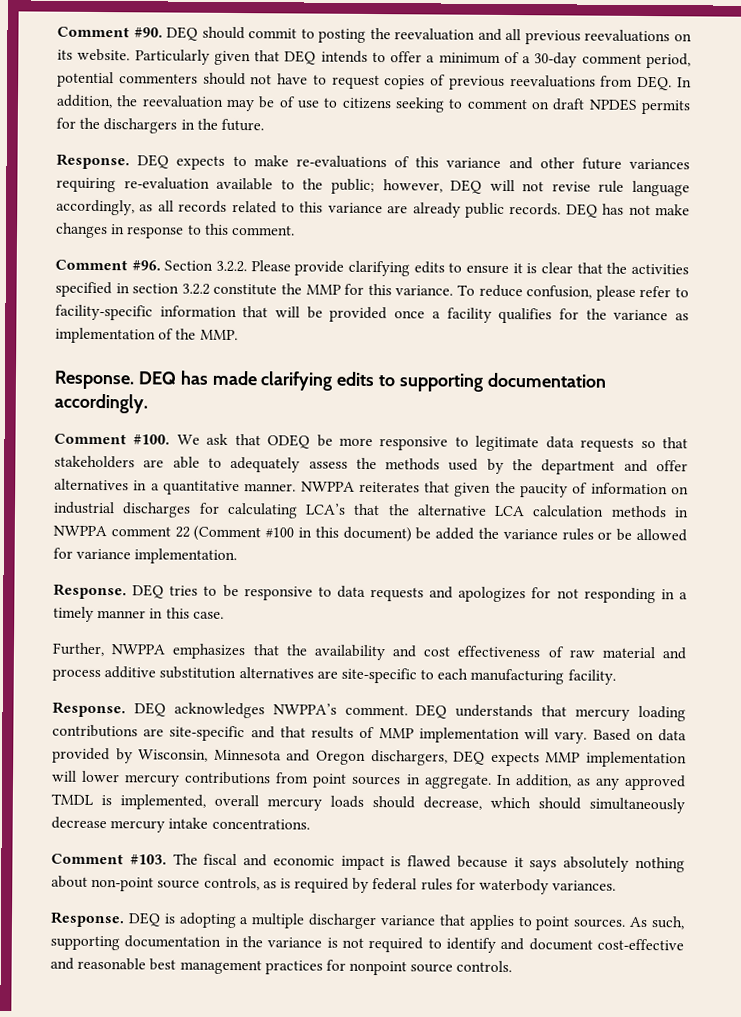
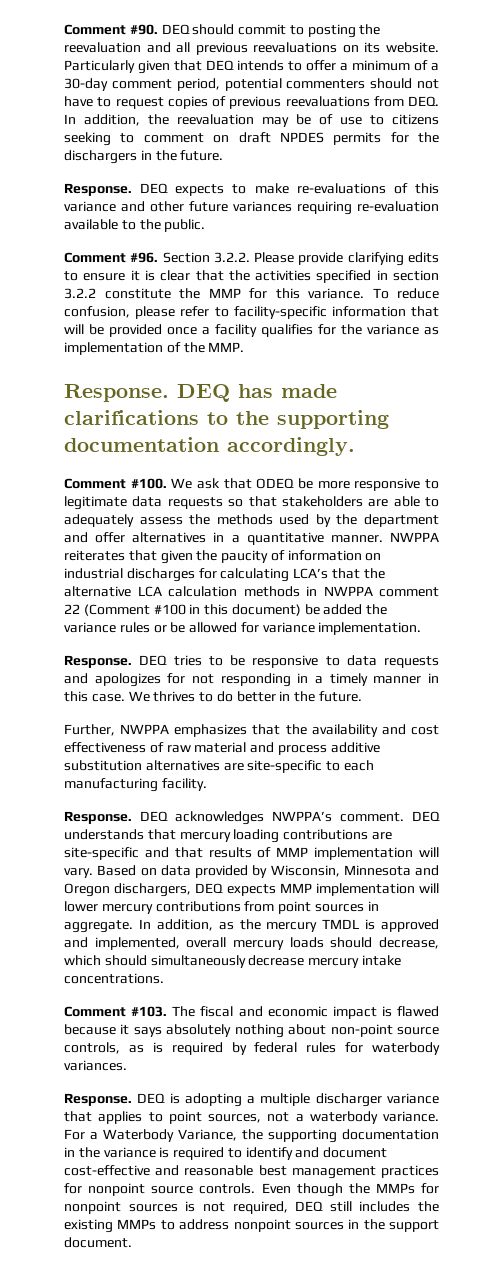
- DEQ expects to make re-evaluations of this variance and other future variances requiring re-evaluation available to the public; however, DEQ will not revise rule language accordingly, as all records related to this variance are already public records. DEQ has not make changes in response to this comment.
+ DEQ expects to make re-evaluations of this variance and other future variances requiring re-evaluation available to the public.
- DEQ has made clarifying edits to supporting documentation accordingly.
+ DEQ has made clarifications to the supporting documentation accordingly.
+ We thrives to do better in the future.
- In addition, as any approved TMDL is implemented, overall mercury loads should decrease, which should simultaneously decrease mercury intake concentrations.
+ In addition, as the mercury TMDL is approved and implemented, overall mercury loads should decrease, which should simultaneously decrease mercury intake concentrations.
- DEQ is adopting a multiple discharger variance that applies to point sources. As such, supporting documentation in the variance is not required to identify and document cost-effective and reasonable best management practices for nonpoint source controls.
+ DEQ is adopting a multiple discharger variance that applies to point sources, not a waterbody variance. For a Waterbody Variance, the supporting documentation in the variance is required to identify and document cost-effective and reasonable best management practices for nonpoint source controls.
+ Even though the MMPs for nonpoint sources is not required, DEQ still includes the existing MMPs to address nonpoint sources in the support document.

